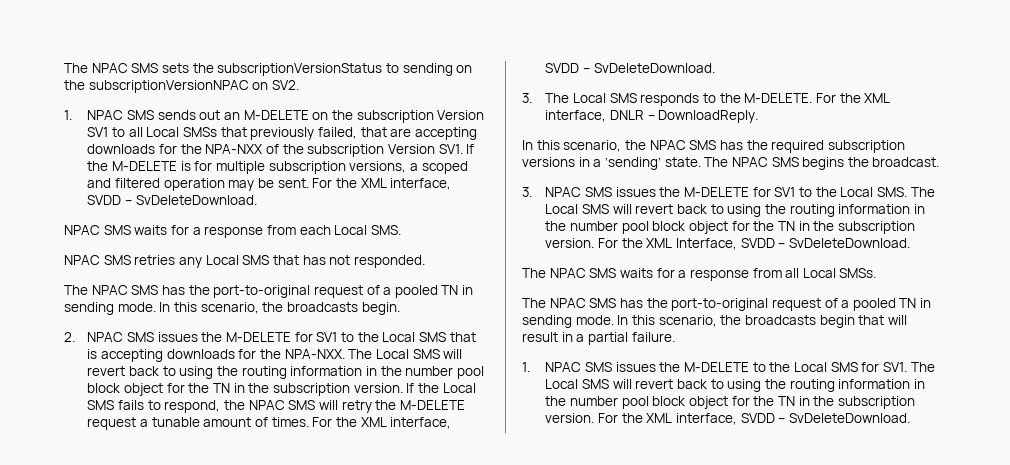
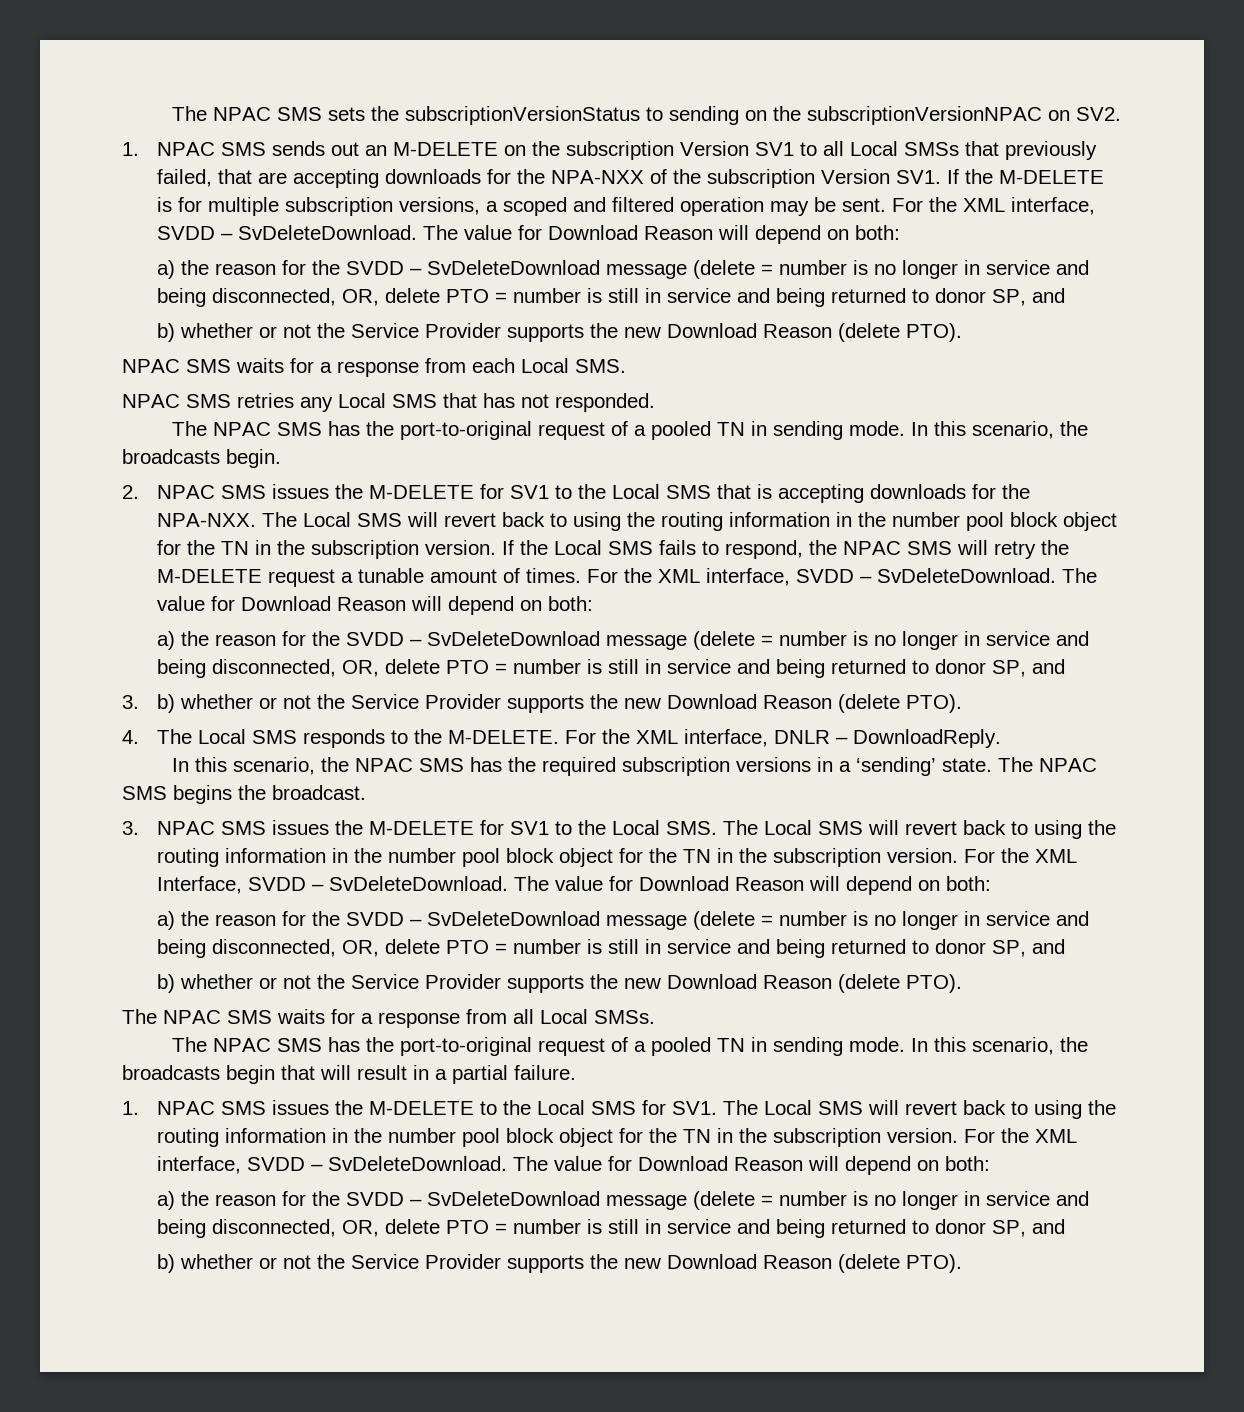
- 1. NPAC SMS sends out an M-DELETE on the subscription Version SV1 to all Local SMSs that previously failed, that are accepting downloads for the NPA-NXX of the subscription Version SV1. If the M-DELETE is for multiple subscription versions, a scoped and filtered operation may be sent. For the XML interface, SVDD – SvDeleteDownload.
+ 1. NPAC SMS sends out an M-DELETE on the subscription Version SV1 to all Local SMSs that previously failed, that are accepting downloads for the NPA-NXX of the subscription Version SV1. If the M-DELETE is for multiple subscription versions, a scoped and filtered operation may be sent. For the XML interface, SVDD – SvDeleteDownload. The value for Download Reason will depend on both:
+ a) the reason for the SVDD – SvDeleteDownload message (delete = number is no longer in service and being disconnected, OR, delete PTO = number is still in service and being returned to donor SP, and
+ b) whether or not the Service Provider supports the new Download Reason (delete PTO).
- If the Local SMS fails to respond, the NPAC SMS will retry the M-DELETE request a tunable amount of times. For the XML interface, SVDD – SvDeleteDownload.
- 3. The Local SMS responds to the M-DELETE.
+ If the Local SMS fails to respond, the NPAC SMS will retry the M-DELETE request a tunable amount of times. For the XML interface, SVDD – SvDeleteDownload. The value for Download Reason will depend on both:
+ a) the reason for the SVDD – SvDeleteDownload message (delete = number is no longer in service and being disconnected, OR, delete PTO = number is still in service and being returned to donor SP, and
+ 3. b) whether or not the Service Provider supports the new Download Reason (delete PTO).
+ 4. The Local SMS responds to the M-DELETE.
- For the XML Interface, SVDD – SvDeleteDownload.
+ For the XML Interface, SVDD – SvDeleteDownload. The value for Download Reason will depend on both:
+ a) the reason for the SVDD – SvDeleteDownload message (delete = number is no longer in service and being disconnected, OR, delete PTO = number is still in service and being returned to donor SP, and
+ b) whether or not the Service Provider supports the new Download Reason (delete PTO).
- 1. NPAC SMS issues the M-DELETE to the Local SMS for SV1. The Local SMS will revert back to using the routing information in the number pool block object for the TN in the subscription version. For the XML interface, SVDD – SvDeleteDownload.
+ 1. NPAC SMS issues the M-DELETE to the Local SMS for SV1. The Local SMS will revert back to using the routing information in the number pool block object for the TN in the subscription version. For the XML interface, SVDD – SvDeleteDownload. The value for Download Reason will depend on both:
+ a) the reason for the SVDD – SvDeleteDownload message (delete = number is no longer in service and being disconnected, OR, delete PTO = number is still in service and being returned to donor SP, and
+ b) whether or not the Service Provider supports the new Download Reason (delete PTO).

